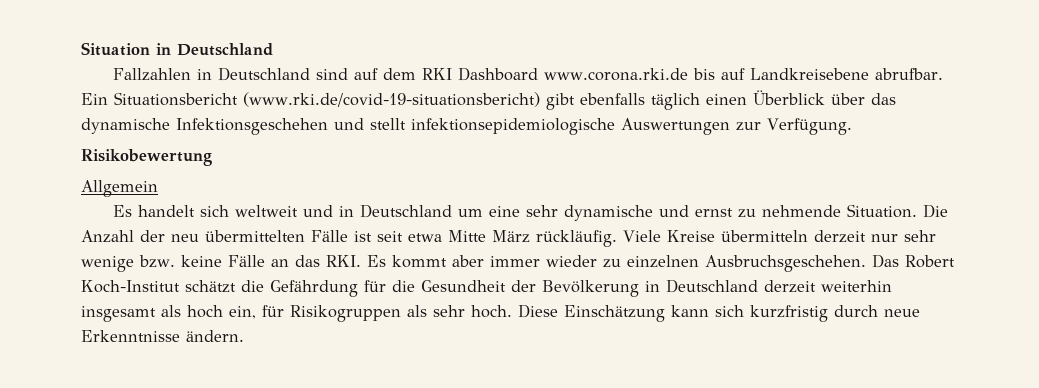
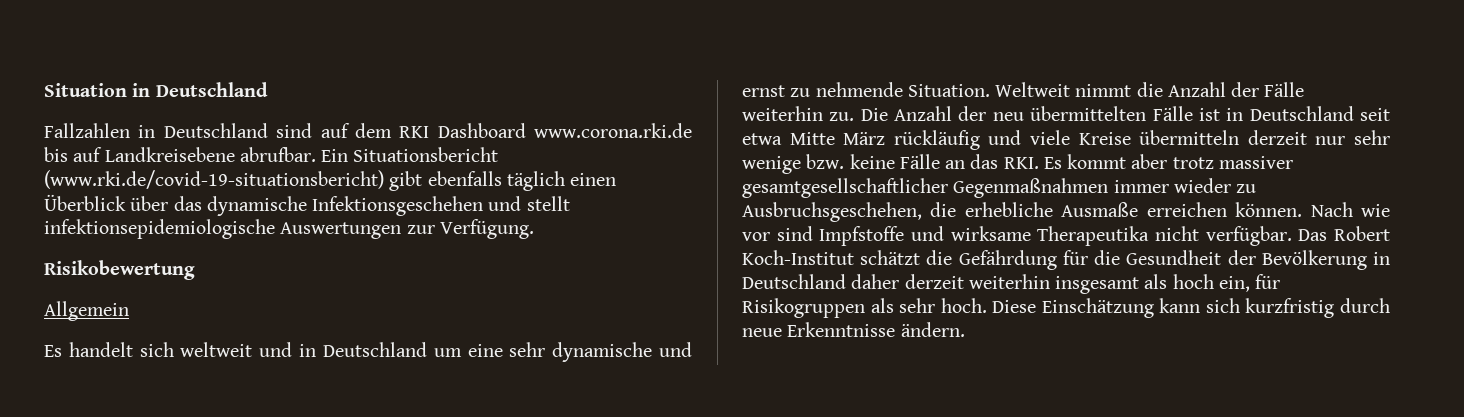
+ Weltweit nimmt die Anzahl der Fälle weiterhin zu.
- Die Anzahl der neu übermittelten Fälle ist seit etwa Mitte März rückläufig. Viele Kreise übermitteln derzeit nur sehr wenige bzw. keine Fälle an das RKI. Es kommt aber immer wieder zu einzelnen Ausbruchsgeschehen.
+ Die Anzahl der neu übermittelten Fälle ist in Deutschland seit etwa Mitte März rückläufig und viele Kreise übermitteln derzeit nur sehr wenige bzw. keine Fälle an das RKI. Es kommt aber trotz massiver gesamtgesellschaftlicher Gegenmaßnahmen immer wieder zu Ausbruchsgeschehen, die erhebliche Ausmaße erreichen können. Nach wie vor sind Impfstoffe und wirksame Therapeutika nicht verfügbar.
- Das Robert Koch-Institut schätzt die Gefährdung für die Gesundheit der Bevölkerung in Deutschland derzeit weiterhin insgesamt als hoch ein, für Risikogruppen als sehr hoch.
+ Das Robert Koch-Institut schätzt die Gefährdung für die Gesundheit der Bevölkerung in Deutschland daher derzeit weiterhin insgesamt als hoch ein, für Risikogruppen als sehr hoch.

